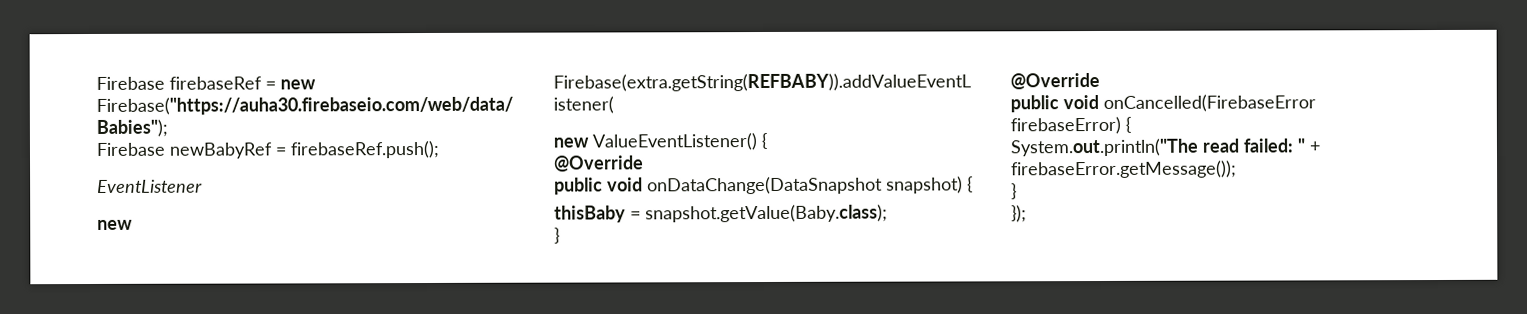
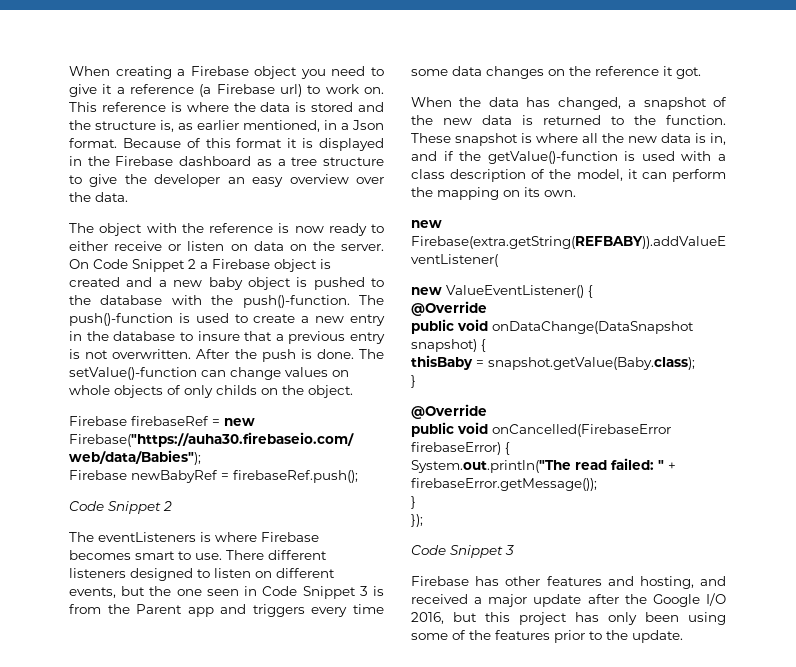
+ When creating a Firebase object you need to give it a reference (a Firebase url) to work on. This reference is where the data is stored and the structure is, as earlier mentioned, in a Json format. Because of this format it is displayed in the Firebase dashboard as a tree structure to give the developer an easy overview over the data.
+ The object with the reference is now ready to either receive or listen on data on the server. On Code Snippet 2 a Firebase object is created and a new baby object is pushed to the database with the push()-function. The push()-function is used to create a new entry in the database to insure that a previous entry is not overwritten. After the push is done. The setValue()-function can change values on whole objects of only childs on the object.
  Firebase newBabyRef = firebaseRef.push();
- EventListener
+ Code Snippet 2
+ The eventListeners is where Firebase becomes smart to use. There different listeners designed to listen on different events, but the one seen in Code Snippet 3 is from the Parent app and triggers every time some data changes on the reference it got.
+ When the data has changed, a snapshot of the new data is returned to the function. These snapshot is where all the new data is in, and if the getValue()-function is used with a class description of the model, it can perform the mapping on its own.
  });
+ Code Snippet 3
+ Firebase has other features and hosting, and received a major update after the Google I/O 2016, but this project has only been using some of the features prior to the update.

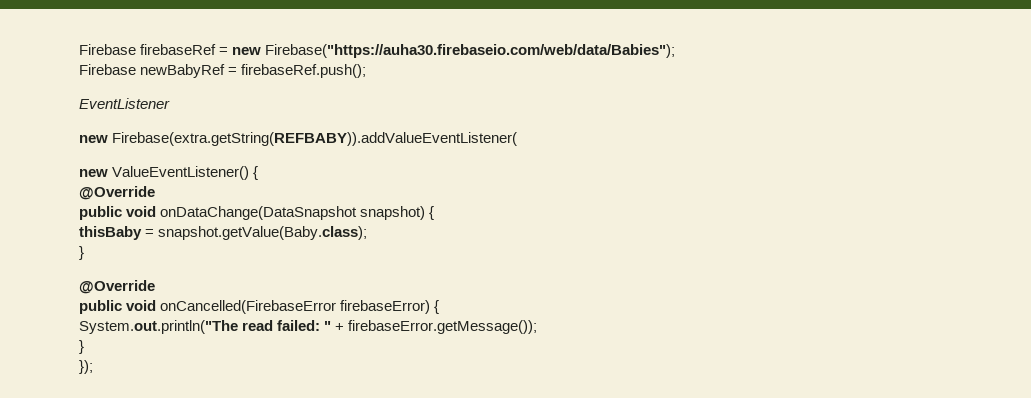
- When creating a Firebase object you need to give it a reference (a Firebase url) to work on. This reference is where the data is stored and the structure is, as earlier mentioned, in a Json format. Because of this format it is displayed in the Firebase dashboard as a tree structure to give the developer an easy overview over the data.
- The object with the reference is now ready to either receive or listen on data on the server. On Code Snippet 2 a Firebase object is created and a new baby object is pushed to the database with the push()-function. The push()-function is used to create a new entry in the database to insure that a previous entry is not overwritten. After the push is done. The setValue()-function can change values on whole objects of only childs on the object.
  Firebase newBabyRef = firebaseRef.push();
- Code Snippet 2
- The eventListeners is where Firebase becomes smart to use. There different listeners designed to listen on different events, but the one seen in Code Snippet 3 is from the Parent app and triggers every time some data changes on the reference it got.
- When the data has changed, a snapshot of the new data is returned to the function. These snapshot is where all the new data is in, and if the getValue()-function is used with a class description of the model, it can perform the mapping on its own.
+ EventListener
  });
- Code Snippet 3
- Firebase has other features and hosting, and received a major update after the Google I/O 2016, but this project has only been using some of the features prior to the update.

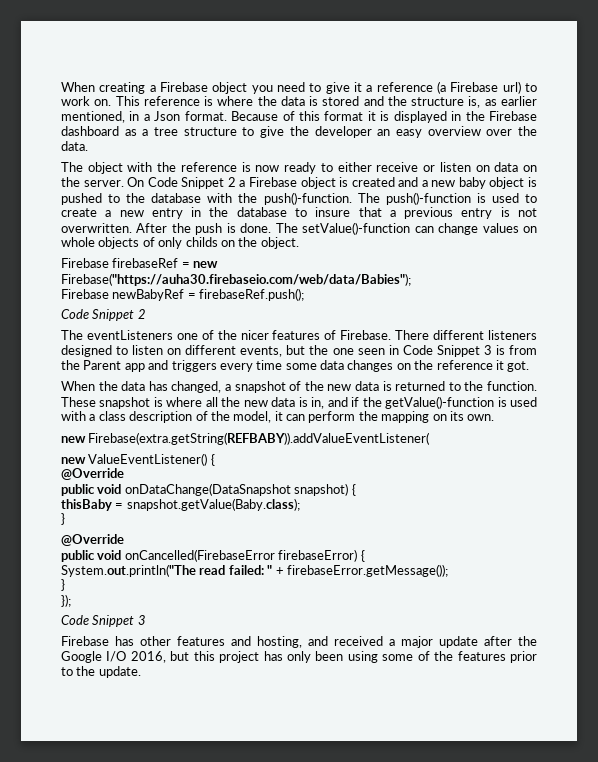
+ When creating a Firebase object you need to give it a reference (a Firebase url) to work on. This reference is where the data is stored and the structure is, as earlier mentioned, in a Json format. Because of this format it is displayed in the Firebase dashboard as a tree structure to give the developer an easy overview over the data.
+ The object with the reference is now ready to either receive or listen on data on the server. On Code Snippet 2 a Firebase object is created and a new baby object is pushed to the database with the push()-function. The push()-function is used to create a new entry in the database to insure that a previous entry is not overwritten. After the push is done. The setValue()-function can change values on whole objects of only childs on the object.
  Firebase newBabyRef = firebaseRef.push();
- EventListener
+ Code Snippet 2
+ The eventListeners one of the nicer features of Firebase. There different listeners designed to listen on different events, but the one seen in Code Snippet 3 is from the Parent app and triggers every time some data changes on the reference it got.
+ When the data has changed, a snapshot of the new data is returned to the function. These snapshot is where all the new data is in, and if the getValue()-function is used with a class description of the model, it can perform the mapping on its own.
  });
+ Code Snippet 3
+ Firebase has other features and hosting, and received a major update after the Google I/O 2016, but this project has only been using some of the features prior to the update.

